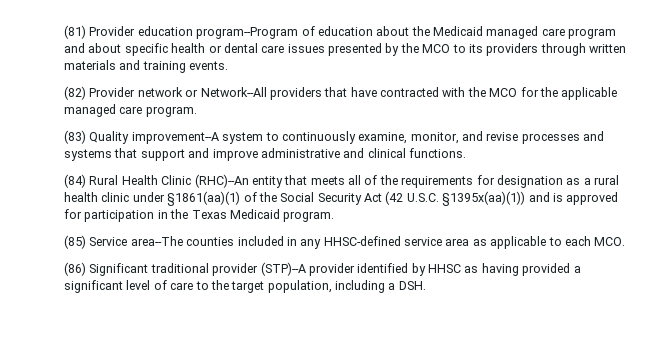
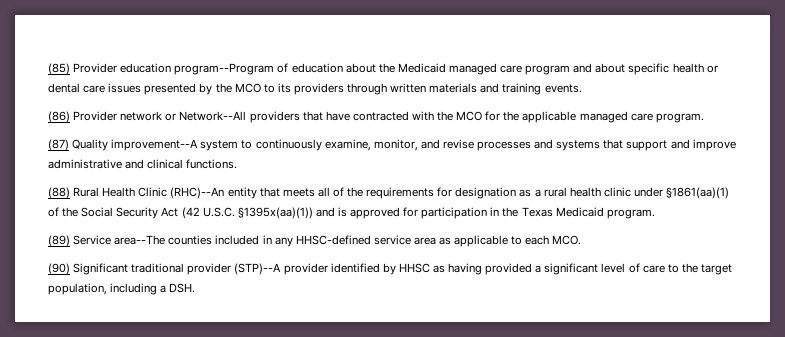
- (81) Provider education program--Program of education about the Medicaid managed care program and about specific health or dental care issues presented by the MCO to its providers through written materials and training events.
+ (85) Provider education program--Program of education about the Medicaid managed care program and about specific health or dental care issues presented by the MCO to its providers through written materials and training events.
- (82) Provider network or Network--All providers that have contracted with the MCO for the applicable managed care program.
+ (86) Provider network or Network--All providers that have contracted with the MCO for the applicable managed care program.
- (83) Quality improvement--A system to continuously examine, monitor, and revise processes and systems that support and improve administrative and clinical functions.
+ (87) Quality improvement--A system to continuously examine, monitor, and revise processes and systems that support and improve administrative and clinical functions.
- (84) Rural Health Clinic (RHC)--An entity that meets all of the requirements for designation as a rural health clinic under §1861(aa)(1) of the Social Security Act (42 U.S.C. §1395x(aa)(1)) and is approved for participation in the Texas Medicaid program.
+ (88) Rural Health Clinic (RHC)--An entity that meets all of the requirements for designation as a rural health clinic under §1861(aa)(1) of the Social Security Act (42 U.S.C. §1395x(aa)(1)) and is approved for participation in the Texas Medicaid program.
- (85) Service area--The counties included in any HHSC-defined service area as applicable to each MCO.
+ (89) Service area--The counties included in any HHSC-defined service area as applicable to each MCO.
- (86) Significant traditional provider (STP)--A provider identified by HHSC as having provided a significant level of care to the target population, including a DSH.
+ (90) Significant traditional provider (STP)--A provider identified by HHSC as having provided a significant level of care to the target population, including a DSH.

